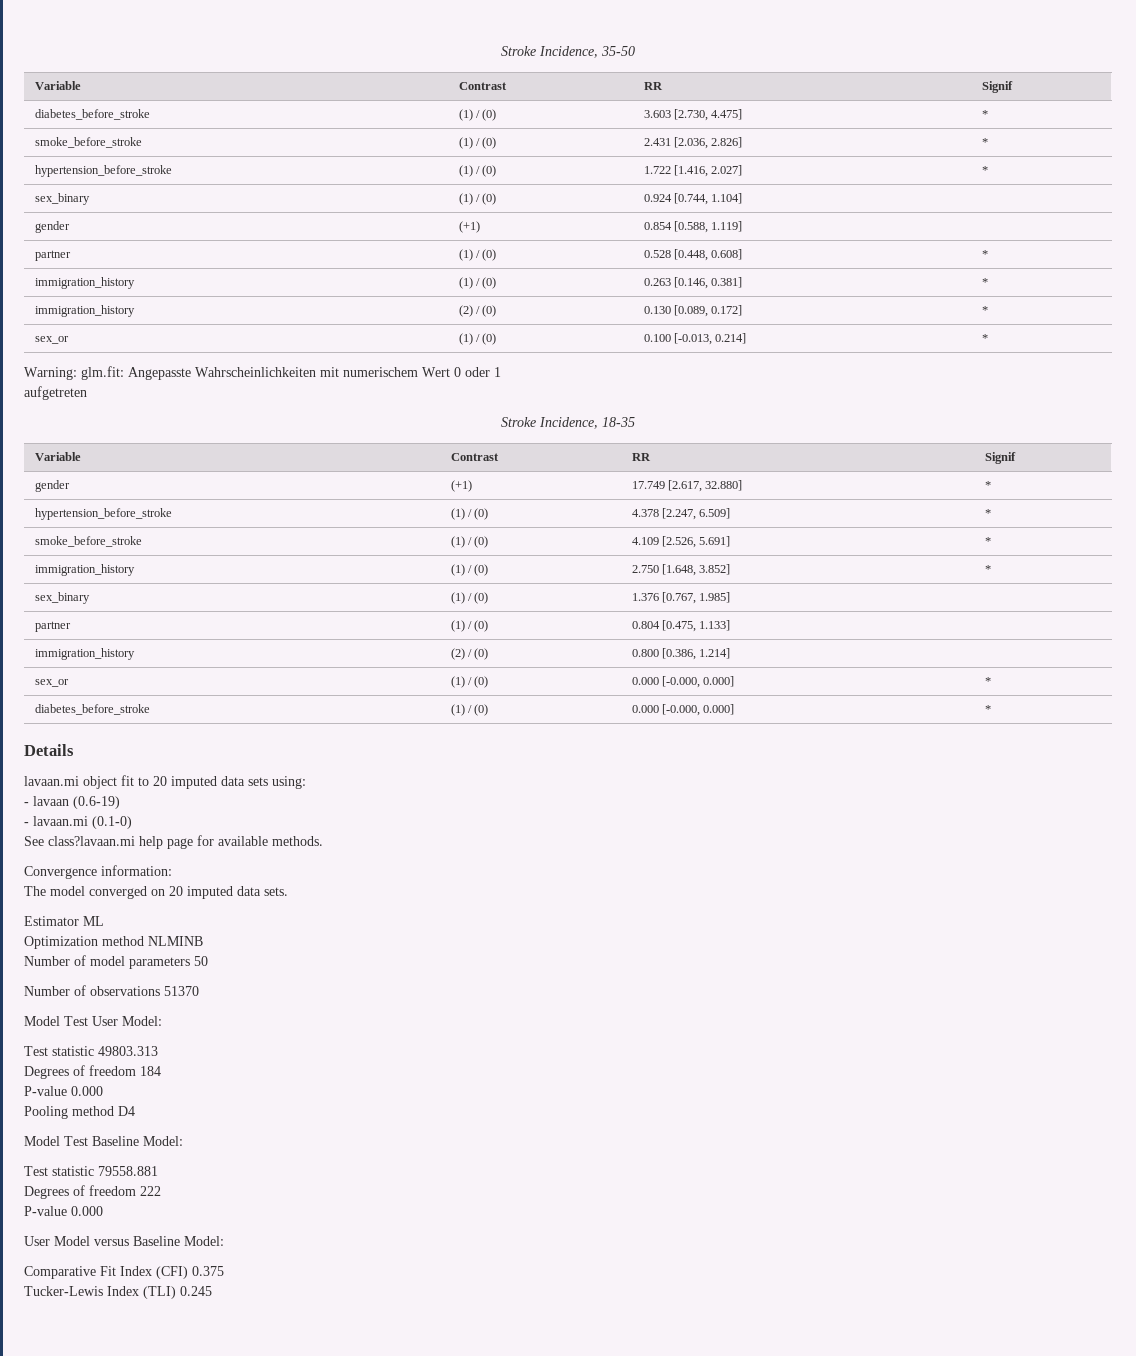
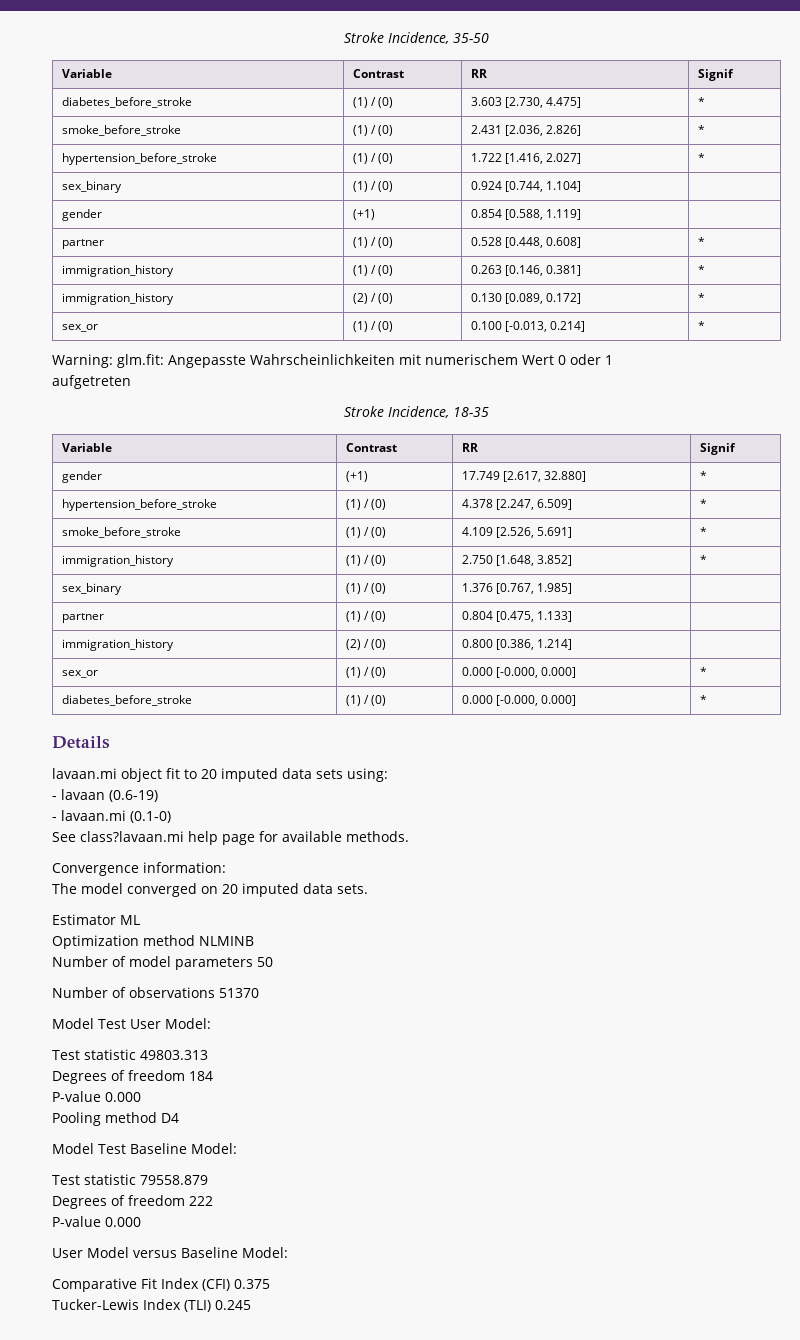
- Test statistic 79558.881
+ Test statistic 79558.879

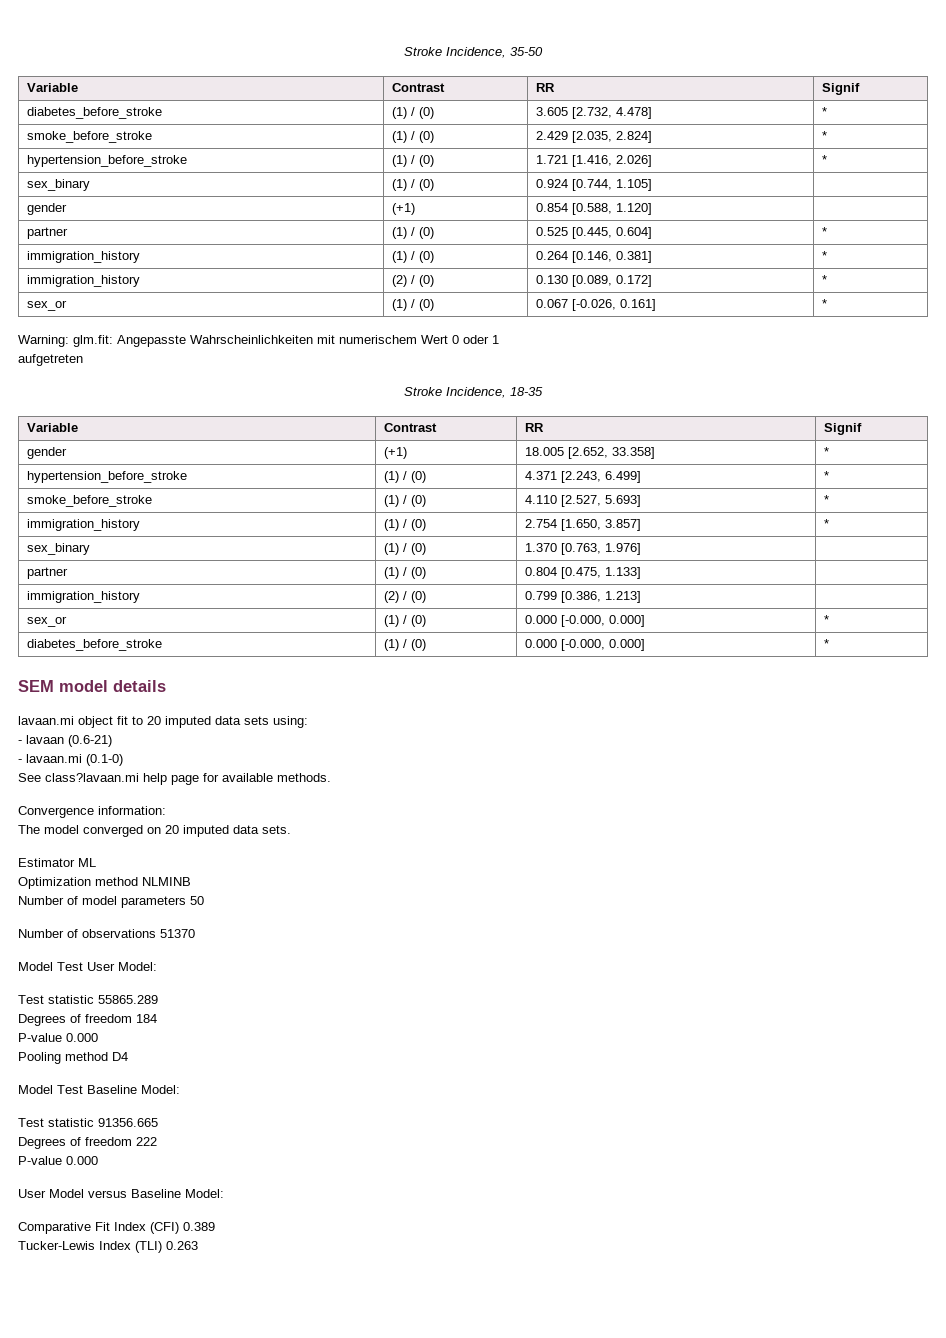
- diabetes_before_stroke | (1) / (0) | 3.603 [2.730, 4.475] | *
- smoke_before_stroke | (1) / (0) | 2.431 [2.036, 2.826] | *
- hypertension_before_stroke | (1) / (0) | 1.722 [1.416, 2.027] | *
+ diabetes_before_stroke | (1) / (0) | 3.605 [2.732, 4.478] | *
+ smoke_before_stroke | (1) / (0) | 2.429 [2.035, 2.824] | *
+ hypertension_before_stroke | (1) / (0) | 1.721 [1.416, 2.026] | *
- sex_binary | (1) / (0) | 0.924 [0.744, 1.104] |
+ sex_binary | (1) / (0) | 0.924 [0.744, 1.105] |
- gender | (+1) | 0.854 [0.588, 1.119] |
- partner | (1) / (0) | 0.528 [0.448, 0.608] | *
- immigration_history | (1) / (0) | 0.263 [0.146, 0.381] | *
+ gender | (+1) | 0.854 [0.588, 1.120] |
+ partner | (1) / (0) | 0.525 [0.445, 0.604] | *
+ immigration_history | (1) / (0) | 0.264 [0.146, 0.381] | *
- sex_or | (1) / (0) | 0.100 [-0.013, 0.214] | *
+ sex_or | (1) / (0) | 0.067 [-0.026, 0.161] | *
- gender | (+1) | 17.749 [2.617, 32.880] | *
- hypertension_before_stroke | (1) / (0) | 4.378 [2.247, 6.509] | *
- smoke_before_stroke | (1) / (0) | 4.109 [2.526, 5.691] | *
- immigration_history | (1) / (0) | 2.750 [1.648, 3.852] | *
- sex_binary | (1) / (0) | 1.376 [0.767, 1.985] |
+ gender | (+1) | 18.005 [2.652, 33.358] | *
+ hypertension_before_stroke | (1) / (0) | 4.371 [2.243, 6.499] | *
+ smoke_before_stroke | (1) / (0) | 4.110 [2.527, 5.693] | *
+ immigration_history | (1) / (0) | 2.754 [1.650, 3.857] | *
+ sex_binary | (1) / (0) | 1.370 [0.763, 1.976] |
- immigration_history | (2) / (0) | 0.800 [0.386, 1.214] |
+ immigration_history | (2) / (0) | 0.799 [0.386, 1.213] |
- Details
+ SEM model details
- - lavaan (0.6-19)
+ - lavaan (0.6-21)
- Test statistic 49803.313
+ Test statistic 55865.289
- Test statistic 79558.879
+ Test statistic 91356.665
- Comparative Fit Index (CFI) 0.375
+ Comparative Fit Index (CFI) 0.389
- Tucker-Lewis Index (TLI) 0.245
+ Tucker-Lewis Index (TLI) 0.263

